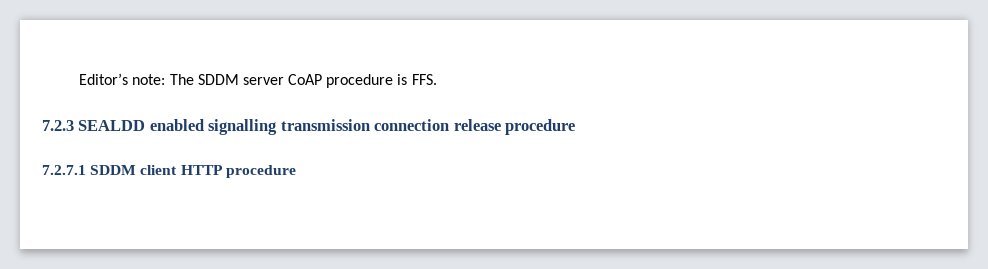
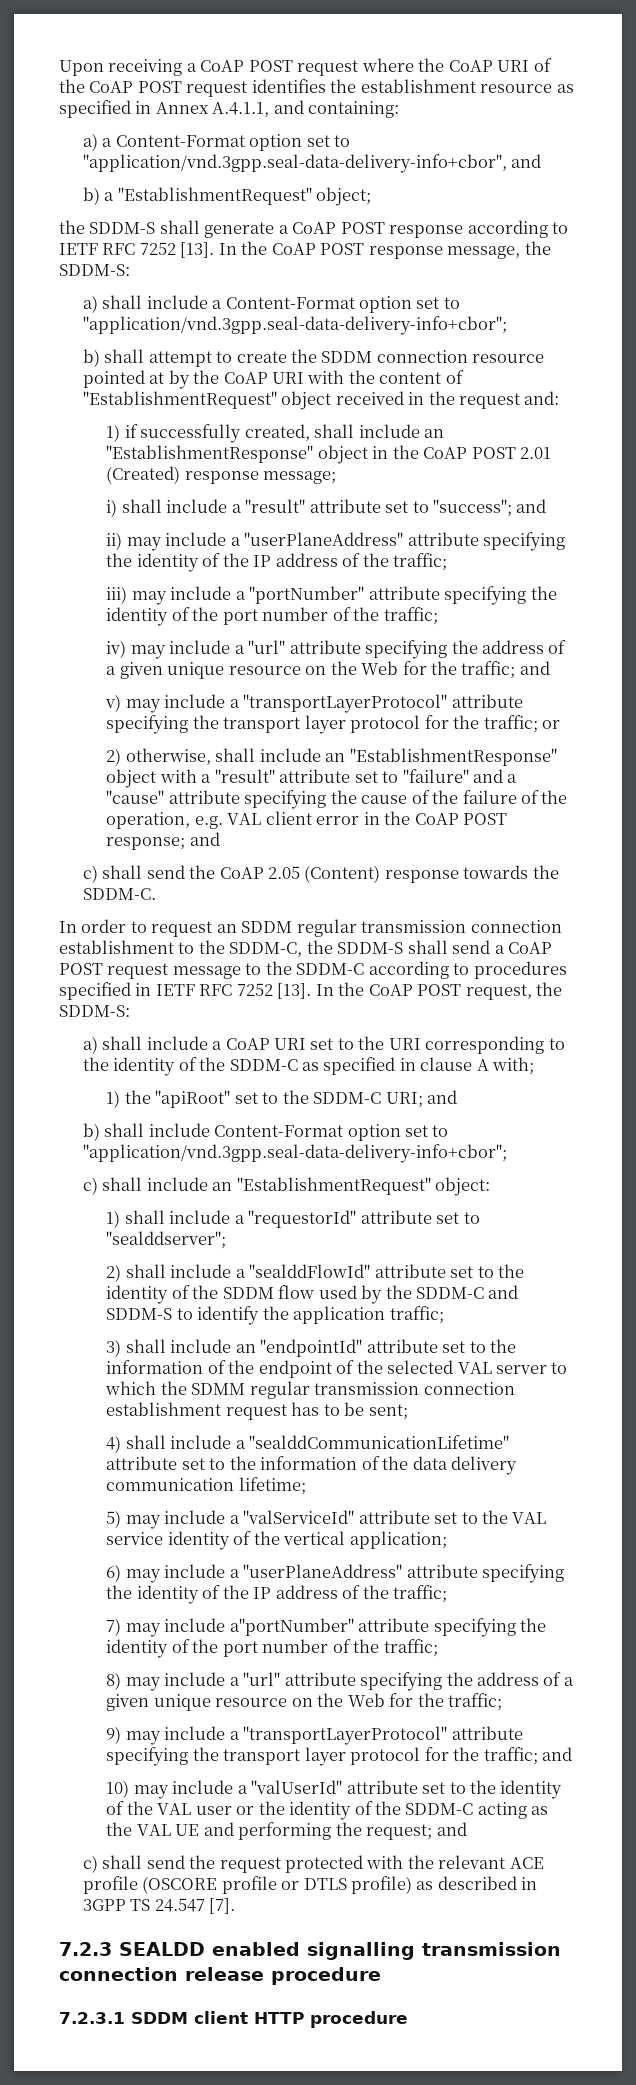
- Editor’s note: The SDDM server CoAP procedure is FFS.
+ Upon receiving a CoAP POST request where the CoAP URI of the CoAP POST request identifies the establishment resource as specified in Annex A.4.1.1, and containing:
+ a) a Content-Format option set to "application/vnd.3gpp.seal-data-delivery-info+cbor", and
+ b) a "EstablishmentRequest" object;
+ the SDDM-S shall generate a CoAP POST response according to IETF RFC 7252 [13]. In the CoAP POST response message, the SDDM-S:
+ a) shall include a Content-Format option set to "application/vnd.3gpp.seal-data-delivery-info+cbor";
+ b) shall attempt to create the SDDM connection resource pointed at by the CoAP URI with the content of "EstablishmentRequest" object received in the request and:
+ 1) if successfully created, shall include an "EstablishmentResponse" object in the CoAP POST 2.01 (Created) response message;
+ i) shall include a "result" attribute set to "success"; and
+ ii) may include a "userPlaneAddress" attribute specifying the identity of the IP address of the traffic;
+ iii) may include a "portNumber" attribute specifying the identity of the port number of the traffic;
+ iv) may include a "url" attribute specifying the address of a given unique resource on the Web for the traffic; and
+ v) may include a "transportLayerProtocol" attribute specifying the transport layer protocol for the traffic; or
+ 2) otherwise, shall include an "EstablishmentResponse" object with a "result" attribute set to "failure" and a "cause" attribute specifying the cause of the failure of the operation, e.g. VAL client error in the CoAP POST response; and
+ c) shall send the CoAP 2.05 (Content) response towards the SDDM-C.
+ In order to request an SDDM regular transmission connection establishment to the SDDM-C, the SDDM-S shall send a CoAP POST request message to the SDDM-C according to procedures specified in IETF RFC 7252 [13]. In the CoAP POST request, the SDDM-S:
+ a) shall include a CoAP URI set to the URI corresponding to the identity of the SDDM-C as specified in clause A with;
+ 1) the "apiRoot" set to the SDDM-C URI; and
+ b) shall include Content-Format option set to "application/vnd.3gpp.seal-data-delivery-info+cbor";
+ c) shall include an "EstablishmentRequest" object:
+ 1) shall include a "requestorId" attribute set to "sealddserver";
+ 2) shall include a "sealddFlowId" attribute set to the identity of the SDDM flow used by the SDDM-C and SDDM-S to identify the application traffic;
+ 3) shall include an "endpointId" attribute set to the information of the endpoint of the selected VAL server to which the SDMM regular transmission connection establishment request has to be sent;
+ 4) shall include a "sealddCommunicationLifetime" attribute set to the information of the data delivery communication lifetime;
+ 5) may include a "valServiceId" attribute set to the VAL service identity of the vertical application;
+ 6) may include a "userPlaneAddress" attribute specifying the identity of the IP address of the traffic;
+ 7) may include a"portNumber" attribute specifying the identity of the port number of the traffic;
+ 8) may include a "url" attribute specifying the address of a given unique resource on the Web for the traffic;
+ 9) may include a "transportLayerProtocol" attribute specifying the transport layer protocol for the traffic; and
+ 10) may include a "valUserId" attribute set to the identity of the VAL user or the identity of the SDDM-C acting as the VAL UE and performing the request; and
+ c) shall send the request protected with the relevant ACE profile (OSCORE profile or DTLS profile) as described in 3GPP TS 24.547 [7].
- 7.2.7.1 SDDM client HTTP procedure
+ 7.2.3.1 SDDM client HTTP procedure

